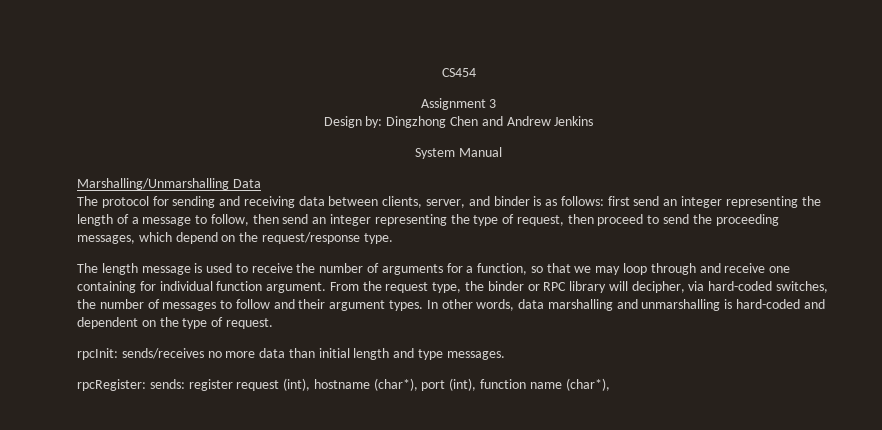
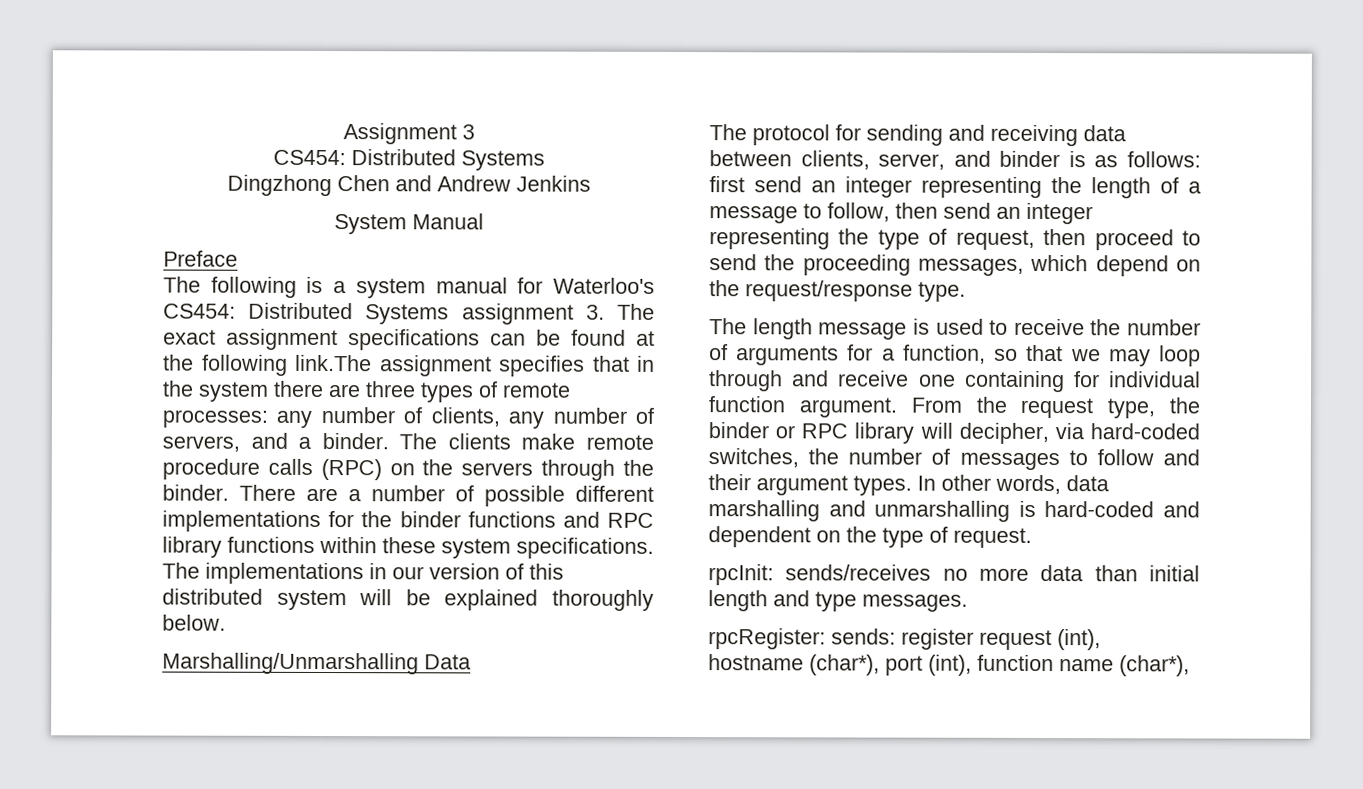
- CS454
  Assignment 3
- Design by: Dingzhong Chen and Andrew Jenkins
+ CS454: Distributed Systems
+ Dingzhong Chen and Andrew Jenkins
+ Preface
+ The following is a system manual for Waterloo's CS454: Distributed Systems assignment 3. The exact assignment specifications can be found at the following link.The assignment specifies that in the system there are three types of remote processes: any number of clients, any number of servers, and a binder. The clients make remote procedure calls (RPC) on the servers through the binder. There are a number of possible different implementations for the binder functions and RPC library functions within these system specifications. The implementations in our version of this distributed system will be explained thoroughly below.

